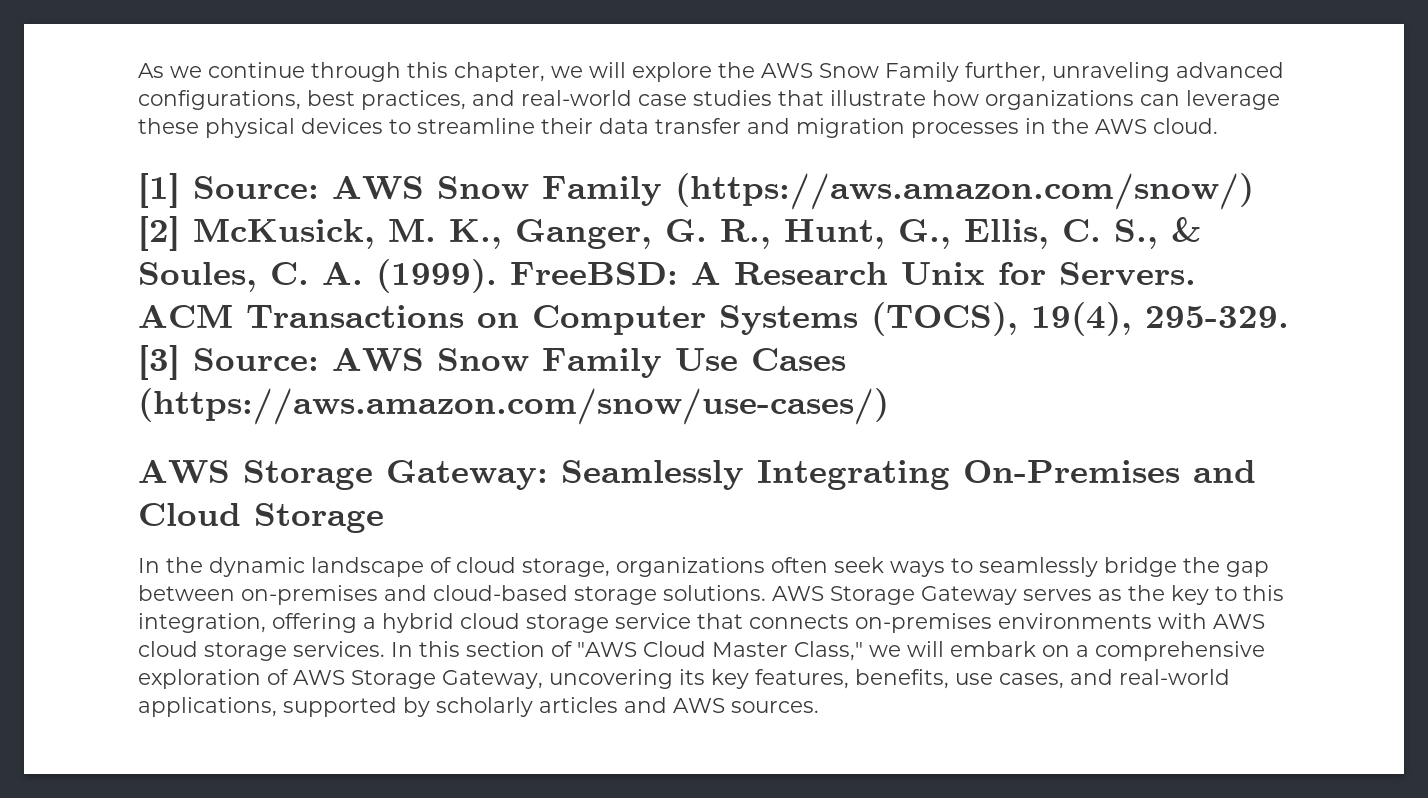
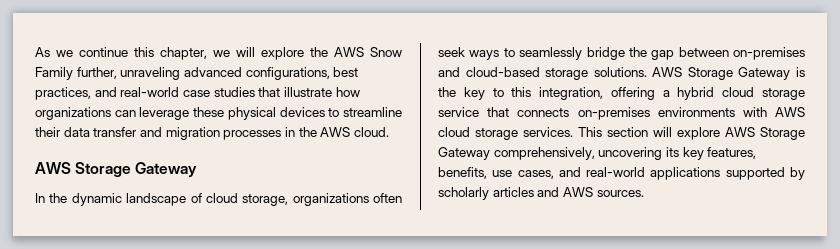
- As we continue through this chapter, we will explore the AWS Snow Family further, unraveling advanced configurations, best practices, and real-world case studies that illustrate how organizations can leverage these physical devices to streamline their data transfer and migration processes in the AWS cloud.
- [1] Source: AWS Snow Family (https://aws.amazon.com/snow/) [2] McKusick, M. K., Ganger, G. R., Hunt, G., Ellis, C. S., & Soules, C. A. (1999). FreeBSD: A Research Unix for Servers. ACM Transactions on Computer Systems (TOCS), 19(4), 295-329. [3] Source: AWS Snow Family Use Cases (https://aws.amazon.com/snow/use-cases/)
- AWS Storage Gateway: Seamlessly Integrating On-Premises and Cloud Storage
+ As we continue this chapter, we will explore the AWS Snow Family further, unraveling advanced configurations, best practices, and real-world case studies that illustrate how organizations can leverage these physical devices to streamline their data transfer and migration processes in the AWS cloud.
+ AWS Storage Gateway
- AWS Storage Gateway serves as the key to this integration, offering a hybrid cloud storage service that connects on-premises environments with AWS cloud storage services.
+ AWS Storage Gateway is the key to this integration, offering a hybrid cloud storage service that connects on-premises environments with AWS cloud storage services.
- In this section of "AWS Cloud Master Class," we will embark on a comprehensive exploration of AWS Storage Gateway, uncovering its key features, benefits, use cases, and real-world applications, supported by scholarly articles and AWS sources.
+ This section will explore AWS Storage Gateway comprehensively, uncovering its key features, benefits, use cases, and real-world applications supported by scholarly articles and AWS sources.

